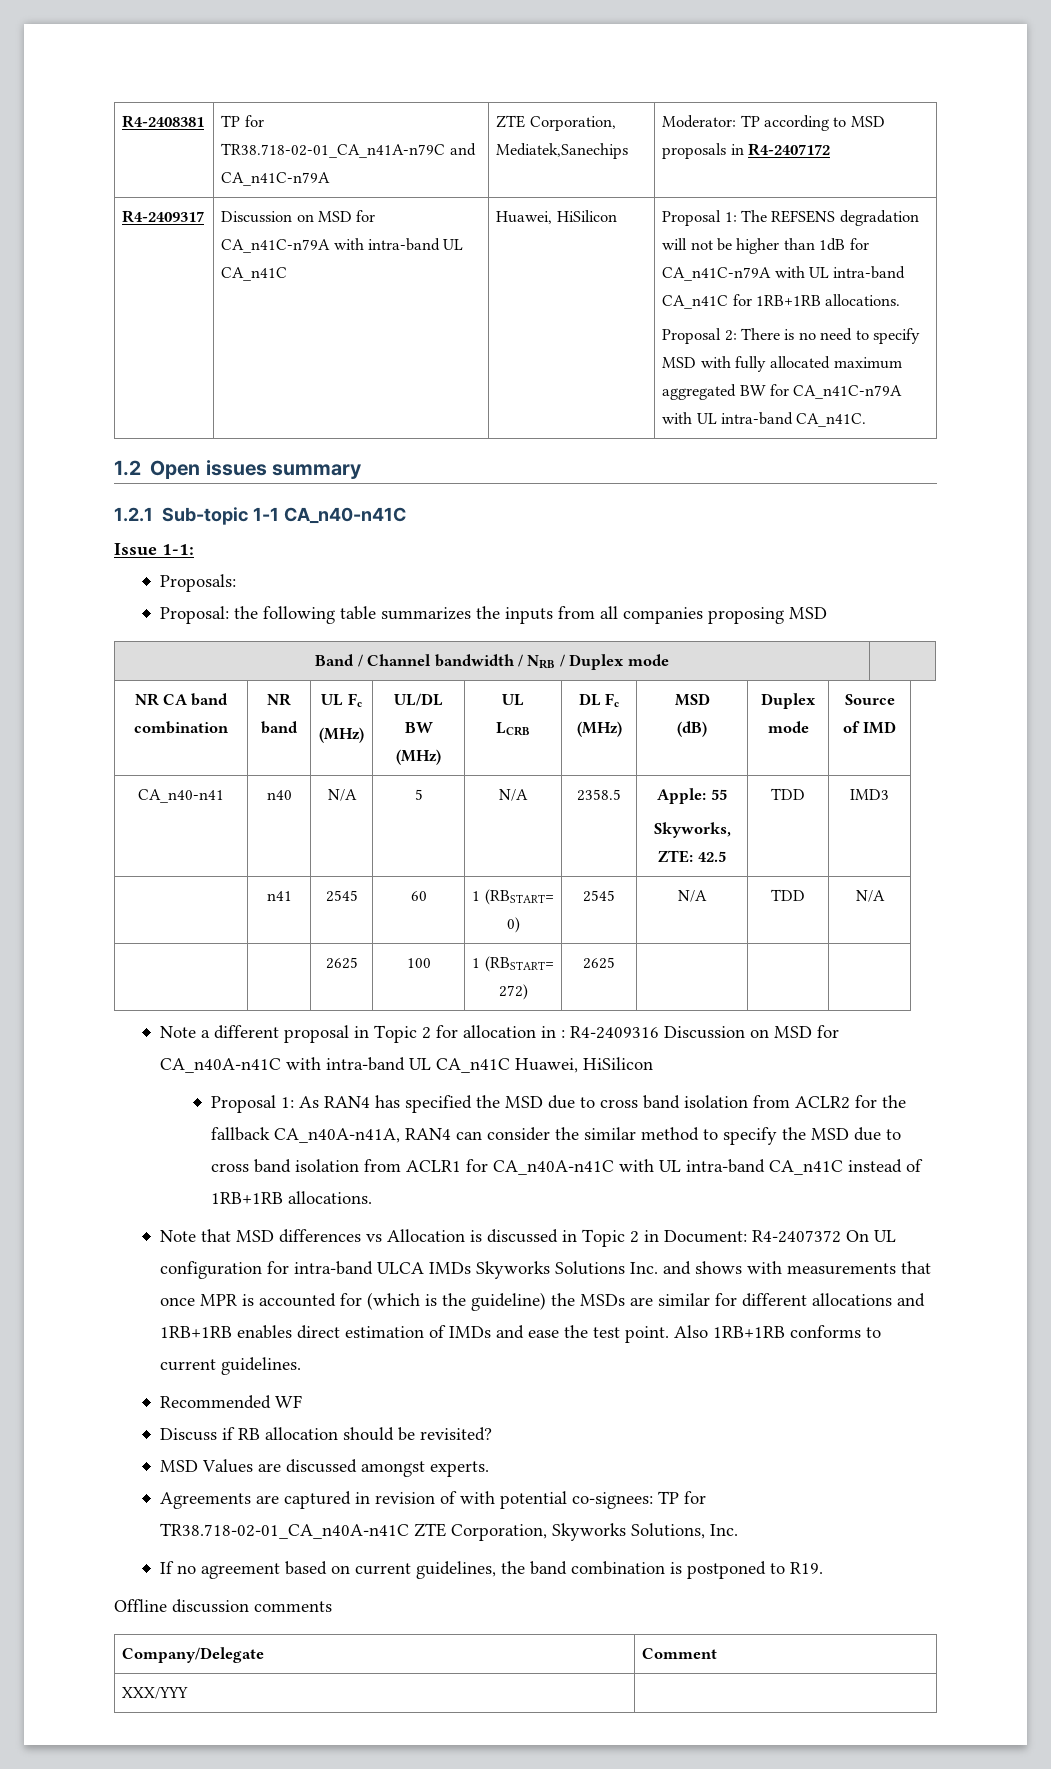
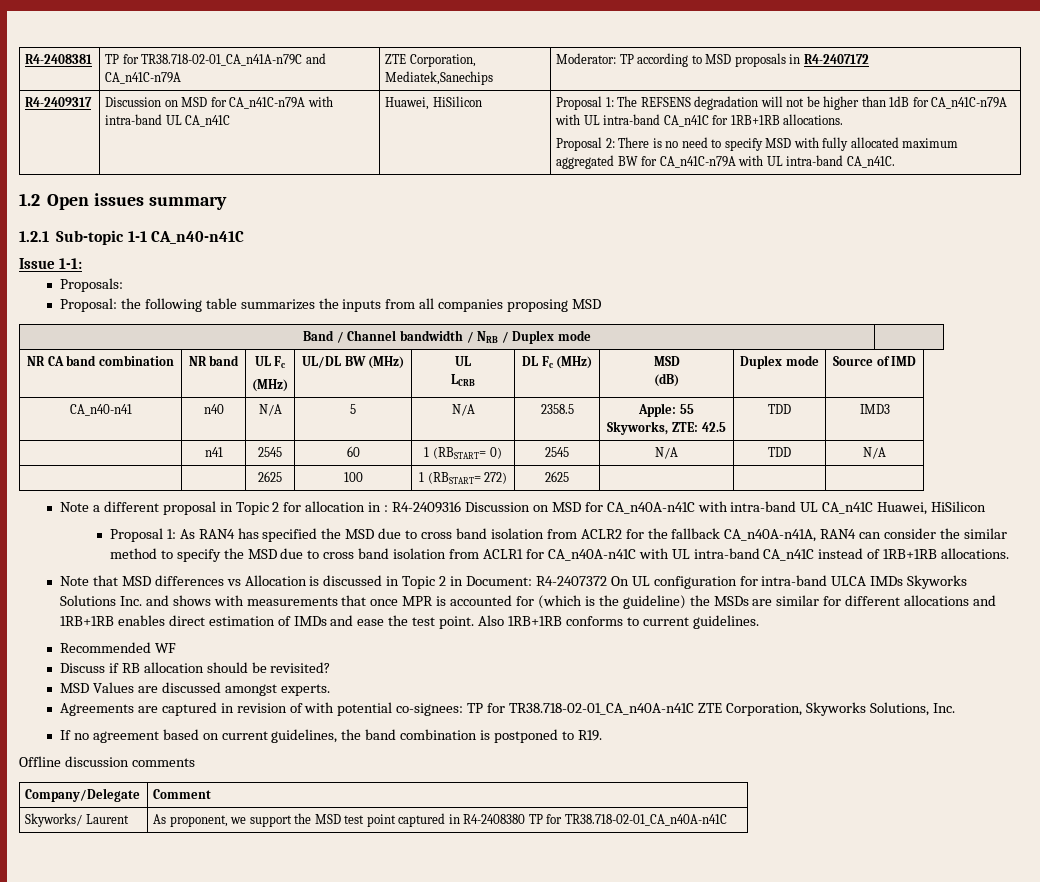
- XXX/YYY |
+ Skyworks/ Laurent | As proponent, we support the MSD test point captured in R4-2408380 TP for TR38.718-02-01_CA_n40A-n41C

